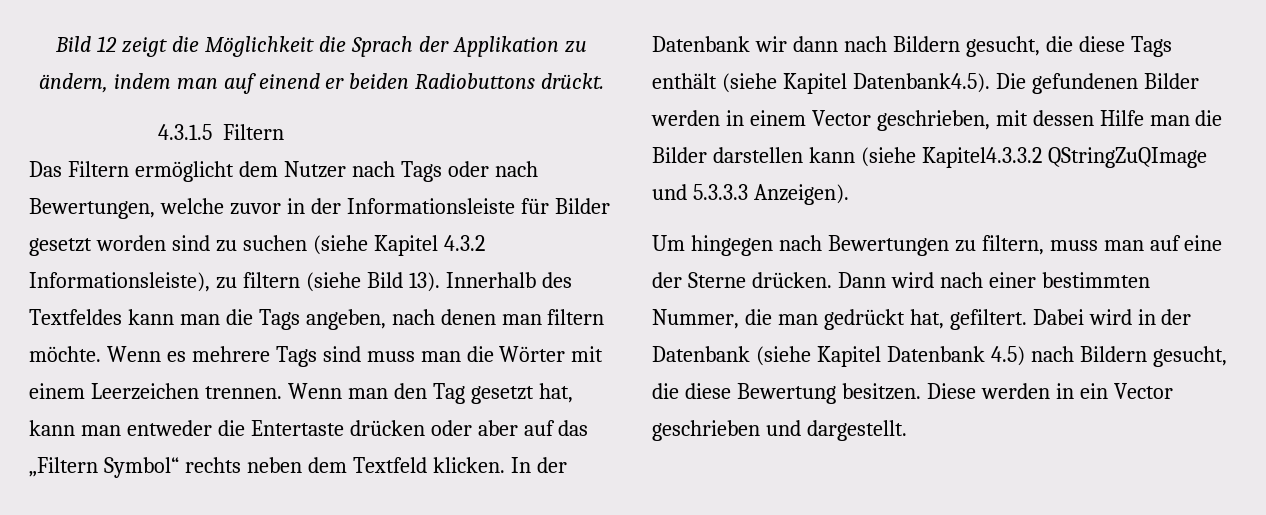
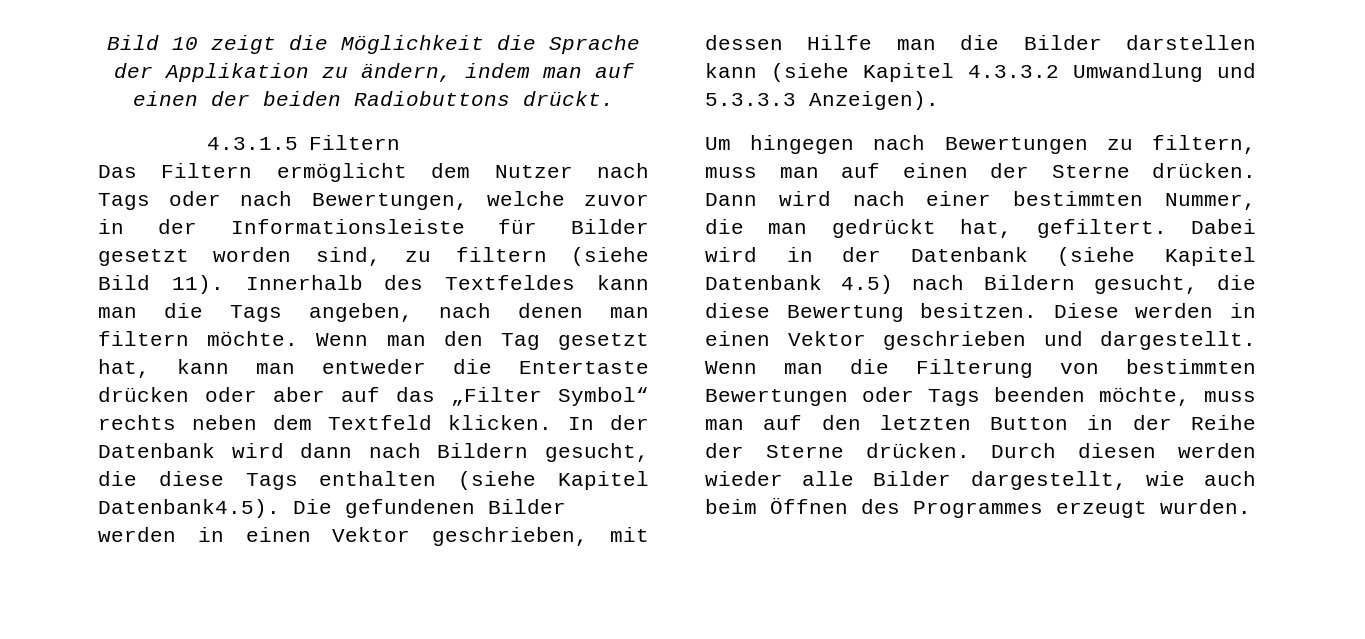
- Bild 12 zeigt die Möglichkeit die Sprach der Applikation zu ändern, indem man auf einend er beiden Radiobuttons drückt.
+ Bild 10 zeigt die Möglichkeit die Sprache der Applikation zu ändern, indem man auf einen der beiden Radiobuttons drückt.
- Das Filtern ermöglicht dem Nutzer nach Tags oder nach Bewertungen, welche zuvor in der Informationsleiste für Bilder gesetzt worden sind zu suchen (siehe Kapitel 4.3.2 Informationsleiste), zu filtern (siehe Bild 13).
+ Das Filtern ermöglicht dem Nutzer nach Tags oder nach Bewertungen, welche zuvor in der Informationsleiste für Bilder gesetzt worden sind, zu filtern (siehe Bild 11).
- Wenn es mehrere Tags sind muss man die Wörter mit einem Leerzeichen trennen. Wenn man den Tag gesetzt hat, kann man entweder die Entertaste drücken oder aber auf das „Filtern Symbol“ rechts neben dem Textfeld klicken.
+ Wenn man den Tag gesetzt hat, kann man entweder die Entertaste drücken oder aber auf das „Filter Symbol“ rechts neben dem Textfeld klicken.
- In der Datenbank wir dann nach Bildern gesucht, die diese Tags enthält (siehe Kapitel Datenbank4.5). Die gefundenen Bilder werden in einem Vector geschrieben, mit dessen Hilfe man die Bilder darstellen kann (siehe Kapitel4.3.3.2 QStringZuQImage und 5.3.3.3 Anzeigen).
+ In der Datenbank wird dann nach Bildern gesucht, die diese Tags enthalten (siehe Kapitel Datenbank4.5). Die gefundenen Bilder werden in einen Vektor geschrieben, mit dessen Hilfe man die Bilder darstellen kann (siehe Kapitel 4.3.3.2 Umwandlung und 5.3.3.3 Anzeigen).
- Um hingegen nach Bewertungen zu filtern, muss man auf eine der Sterne drücken.
+ Um hingegen nach Bewertungen zu filtern, muss man auf einen der Sterne drücken.
- Diese werden in ein Vector geschrieben und dargestellt.
+ Diese werden in einen Vektor geschrieben und dargestellt.
+ Wenn man die Filterung von bestimmten Bewertungen oder Tags beenden möchte, muss man auf den letzten Button in der Reihe der Sterne drücken. Durch diesen werden wieder alle Bilder dargestellt, wie auch beim Öffnen des Programmes erzeugt wurden.

